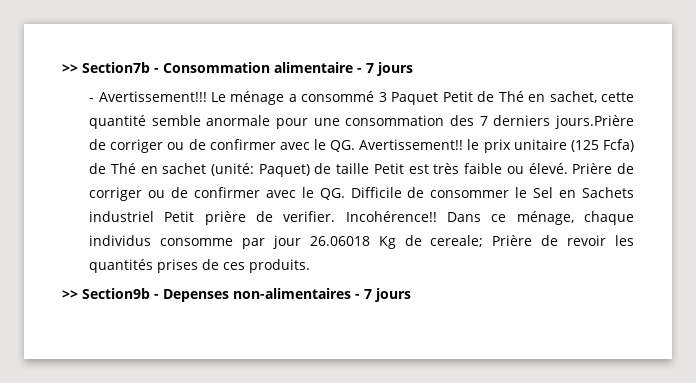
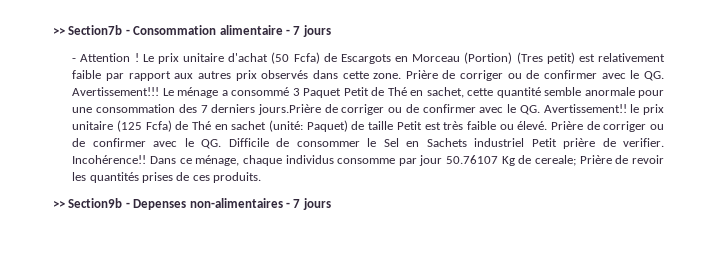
- - Avertissement!!!
+ - Attention ! Le prix unitaire d'achat (50 Fcfa) de Escargots en Morceau (Portion) (Tres petit) est relativement faible par rapport aux autres prix observés dans cette zone. Prière de corriger ou de confirmer avec le QG. Avertissement!!!
- Dans ce ménage, chaque individus consomme par jour 26.06018 Kg de cereale; Prière de revoir les quantités prises de ces produits.
+ Dans ce ménage, chaque individus consomme par jour 50.76107 Kg de cereale; Prière de revoir les quantités prises de ces produits.

